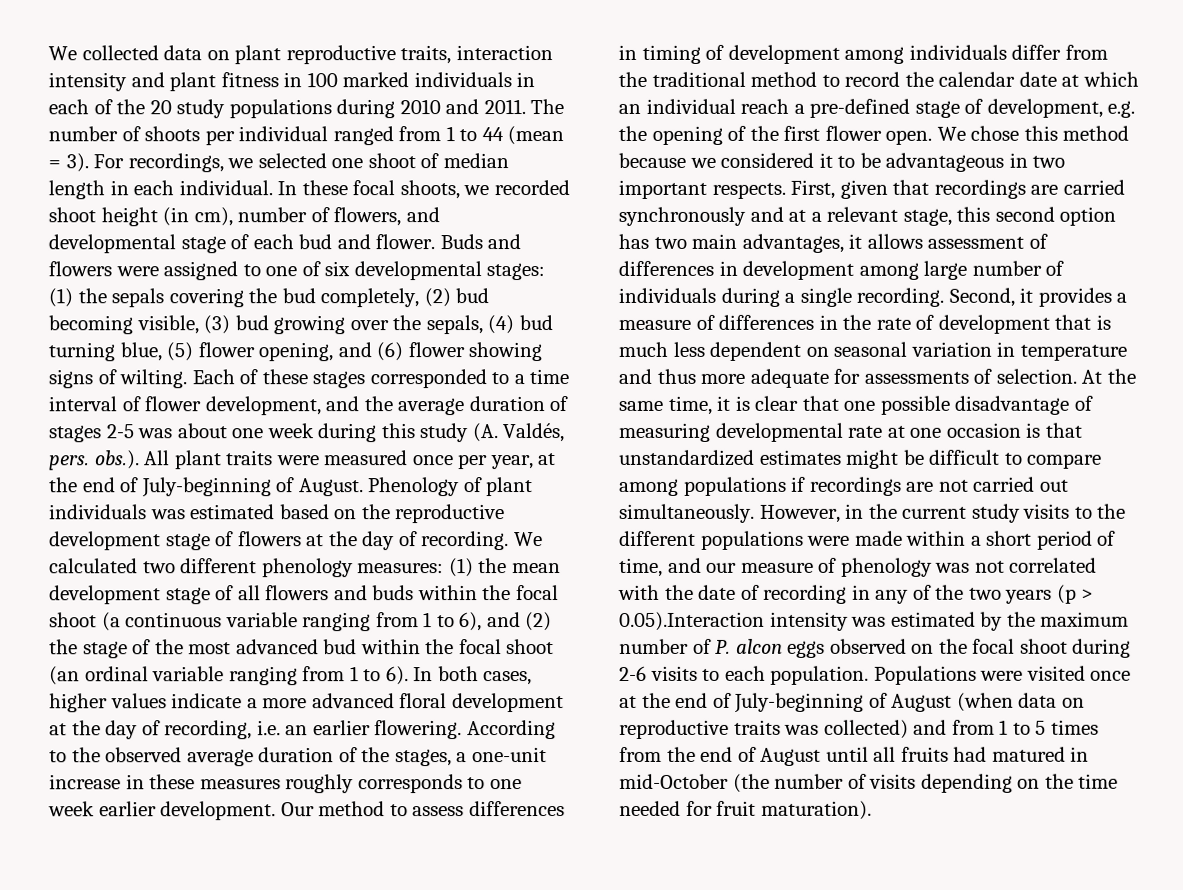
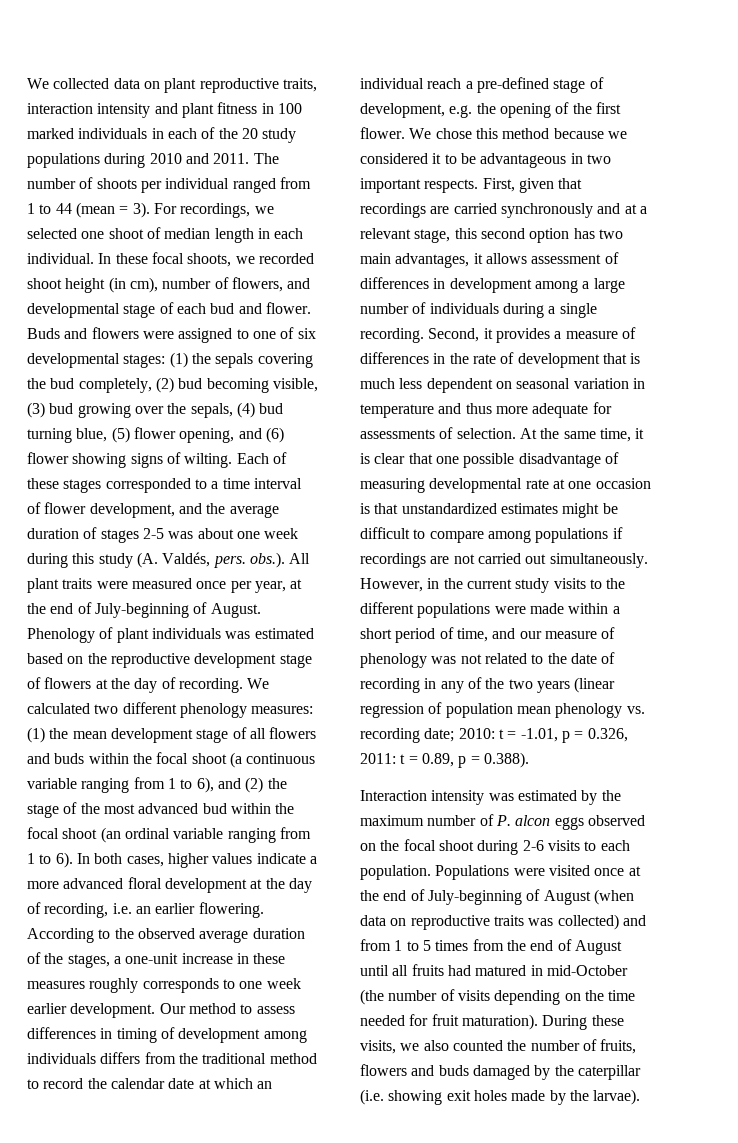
- Our method to assess differences in timing of development among individuals differ from the traditional method to record the calendar date at which an individual reach a pre-defined stage of development, e.g. the opening of the first flower open.
+ Our method to assess differences in timing of development among individuals differs from the traditional method to record the calendar date at which an individual reach a pre-defined stage of development, e.g. the opening of the first flower.
- First, given that recordings are carried synchronously and at a relevant stage, this second option has two main advantages, it allows assessment of differences in development among large number of individuals during a single recording.
+ First, given that recordings are carried synchronously and at a relevant stage, this second option has two main advantages, it allows assessment of differences in development among a large number of individuals during a single recording.
- However, in the current study visits to the different populations were made within a short period of time, and our measure of phenology was not correlated with the date of recording in any of the two years (p > 0.05).Interaction intensity was estimated by the maximum number of P. alcon eggs observed on the focal shoot during 2-6 visits to each population.
+ However, in the current study visits to the different populations were made within a short period of time, and our measure of phenology was not related to the date of recording in any of the two years (linear regression of population mean phenology vs. recording date; 2010: t = -1.01, p = 0.326, 2011: t = 0.89, p = 0.388).
+ Interaction intensity was estimated by the maximum number of P. alcon eggs observed on the focal shoot during 2-6 visits to each population.
+ During these visits, we also counted the number of fruits, flowers and buds damaged by the caterpillar (i.e. showing exit holes made by the larvae).

